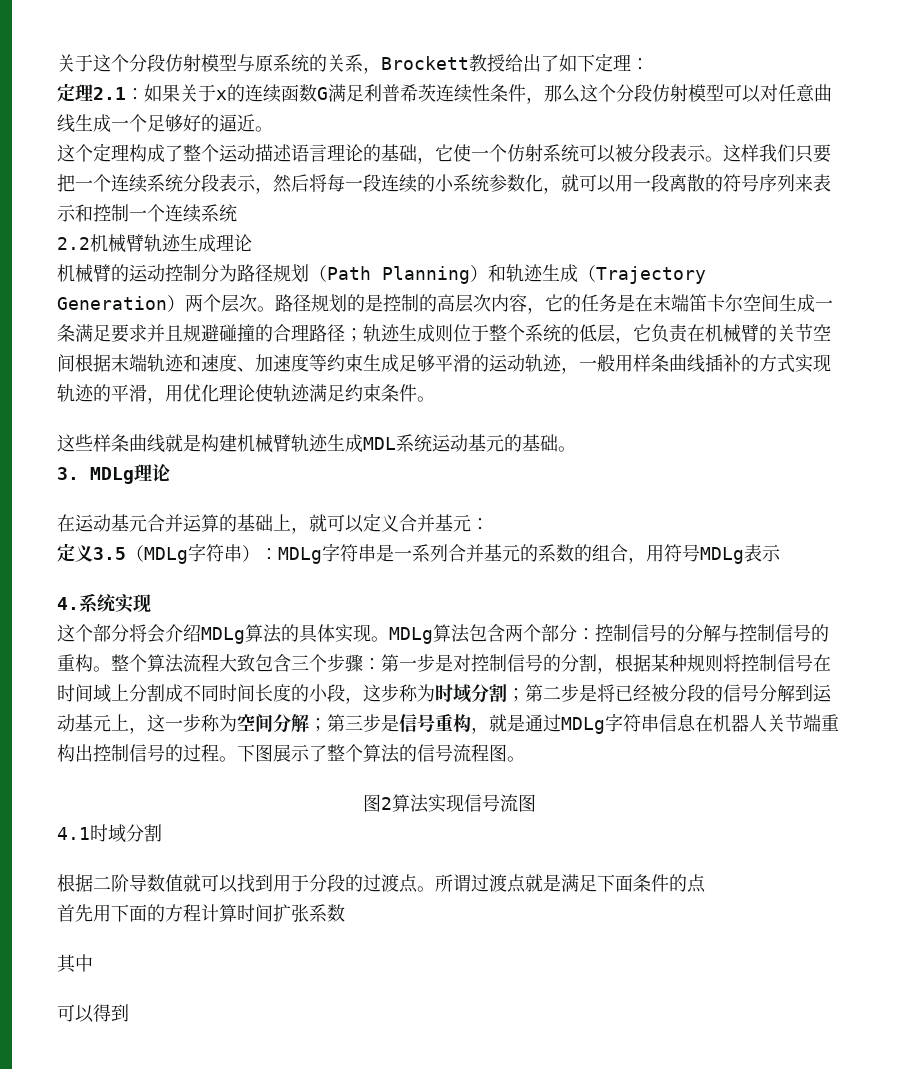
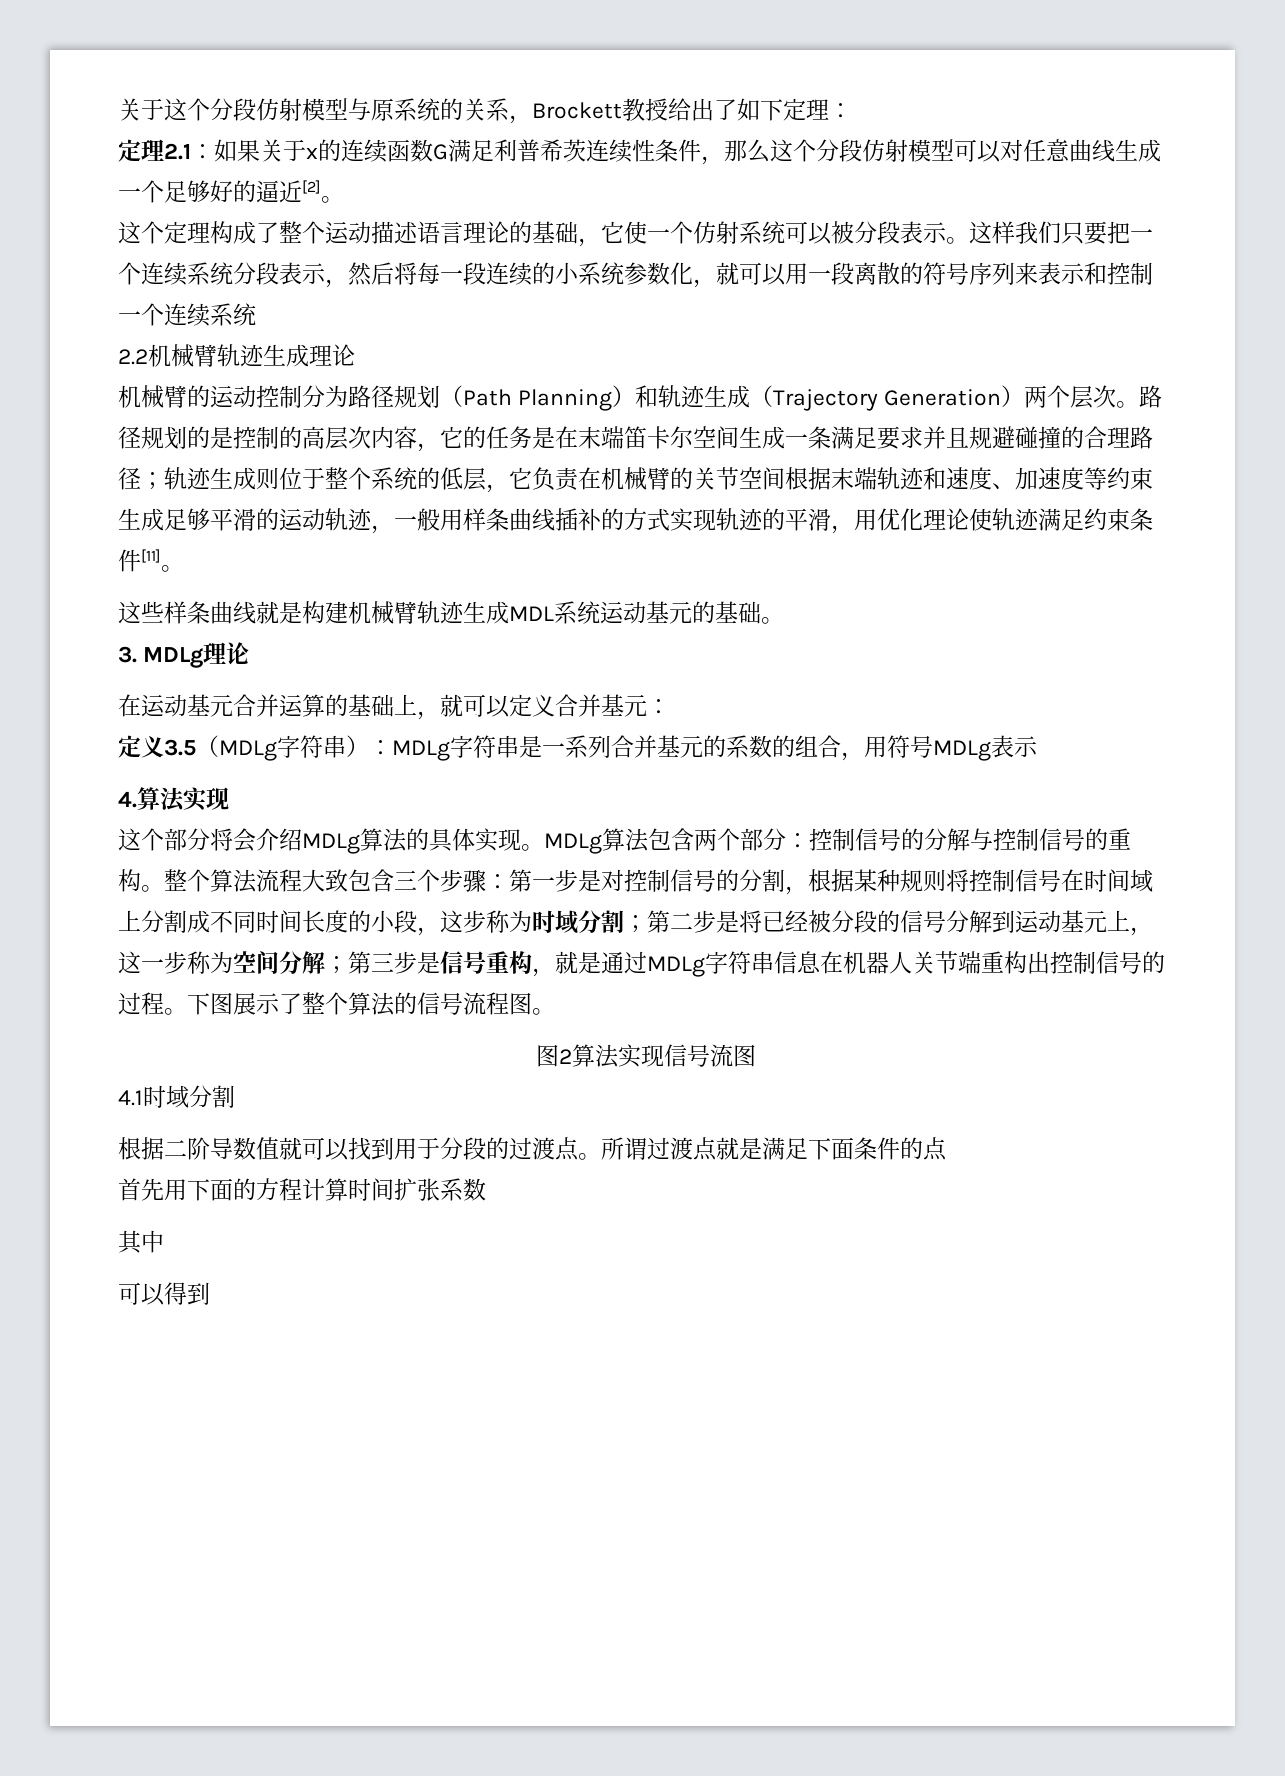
- 定理2.1：如果关于x的连续函数G满足利普希茨连续性条件，那么这个分段仿射模型可以对任意曲线生成一个足够好的逼近。
+ 定理2.1：如果关于x的连续函数G满足利普希茨连续性条件，那么这个分段仿射模型可以对任意曲线生成一个足够好的逼近[2]。
- 轨迹生成则位于整个系统的低层，它负责在机械臂的关节空间根据末端轨迹和速度、加速度等约束生成足够平滑的运动轨迹，一般用样条曲线插补的方式实现轨迹的平滑，用优化理论使轨迹满足约束条件。
+ 轨迹生成则位于整个系统的低层，它负责在机械臂的关节空间根据末端轨迹和速度、加速度等约束生成足够平滑的运动轨迹，一般用样条曲线插补的方式实现轨迹的平滑，用优化理论使轨迹满足约束条件[11]。
- 4.系统实现
+ 4.算法实现

